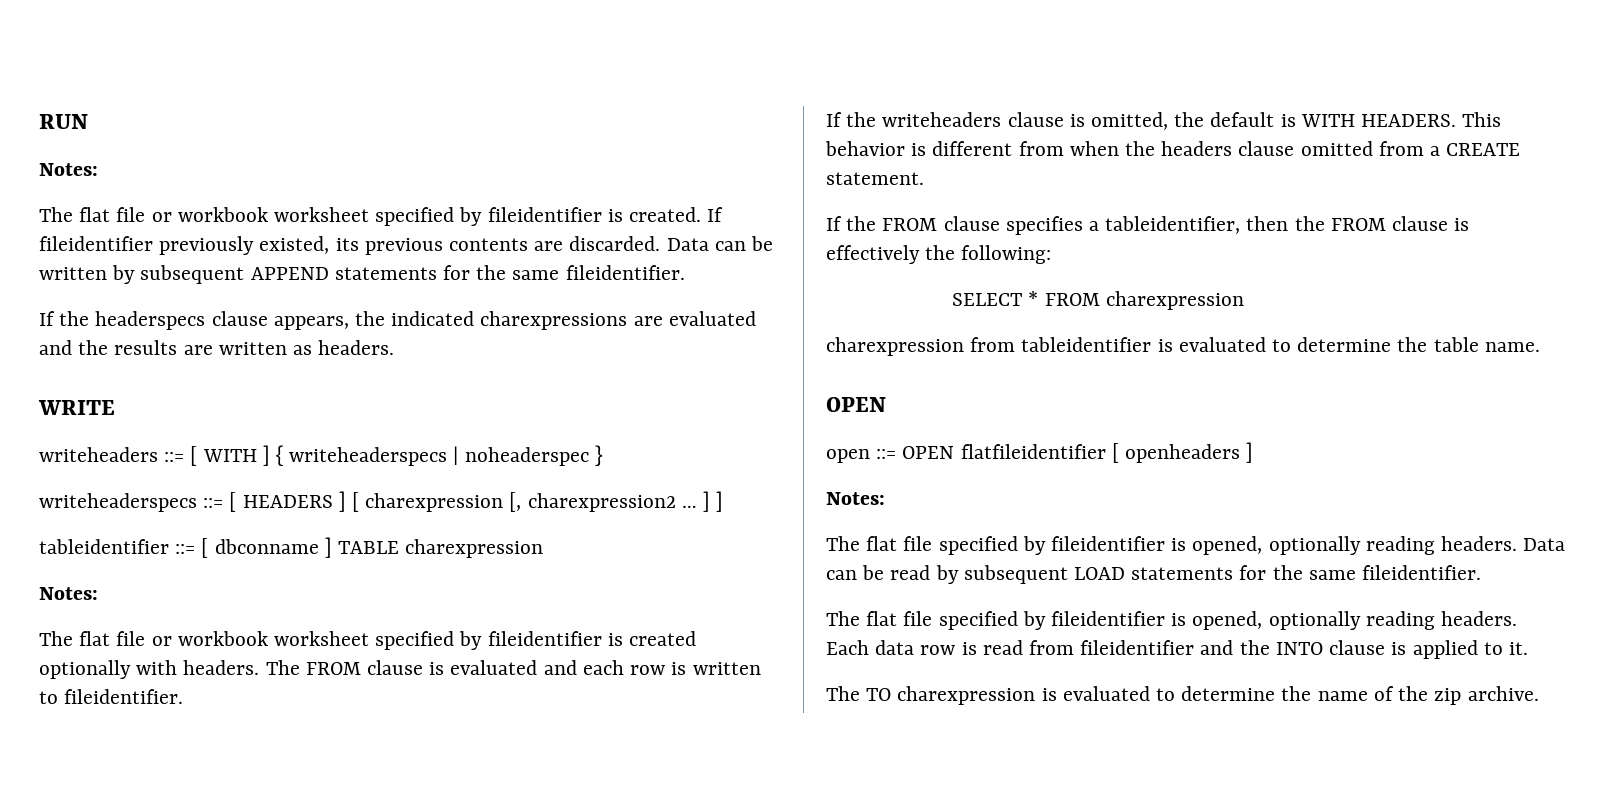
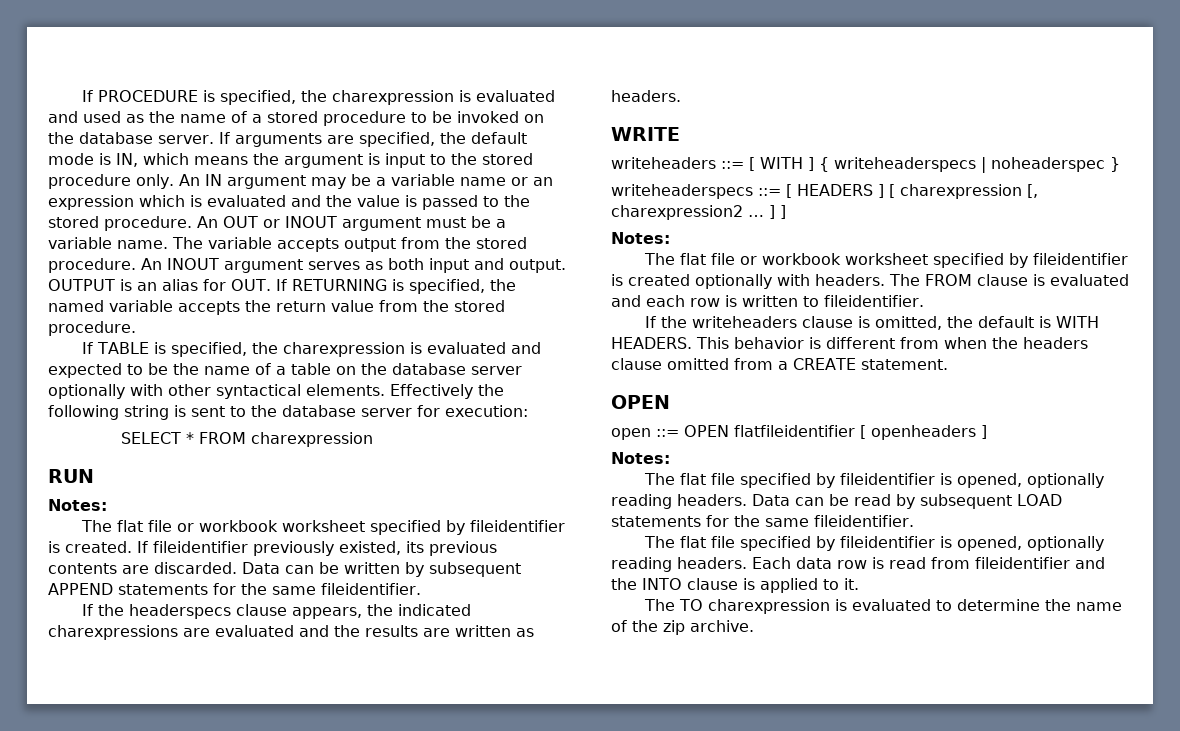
+ If PROCEDURE is specified, the charexpression is evaluated and used as the name of a stored procedure to be invoked on the database server. If arguments are specified, the default mode is IN, which means the argument is input to the stored procedure only. An IN argument may be a variable name or an expression which is evaluated and the value is passed to the stored procedure. An OUT or INOUT argument must be a variable name. The variable accepts output from the stored procedure. An INOUT argument serves as both input and output. OUTPUT is an alias for OUT. If RETURNING is specified, the named variable accepts the return value from the stored procedure.
+ If TABLE is specified, the charexpression is evaluated and expected to be the name of a table on the database server optionally with other syntactical elements. Effectively the following string is sent to the database server for execution:
+ SELECT * FROM charexpression
- tableidentifier ::= [ dbconname ] TABLE charexpression
- If the FROM clause specifies a tableidentifier, then the FROM clause is effectively the following:
- SELECT * FROM charexpression
- charexpression from tableidentifier is evaluated to determine the table name.

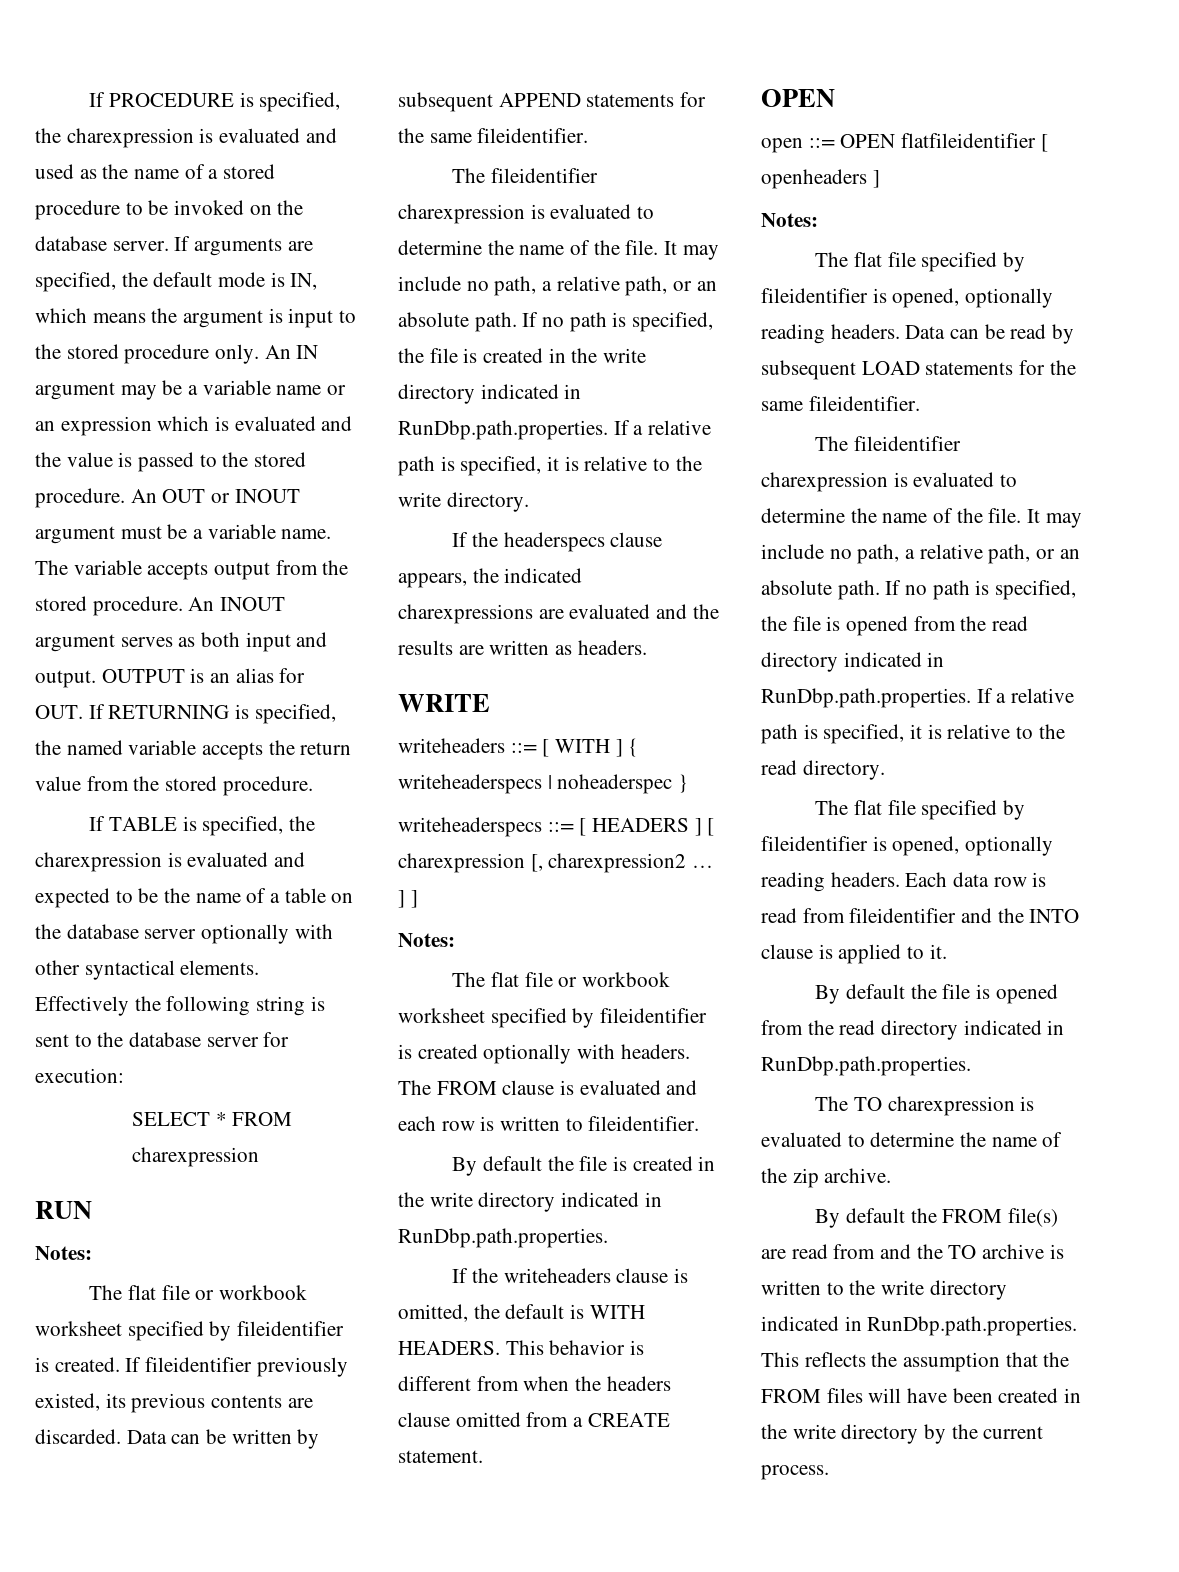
+ The fileidentifier charexpression is evaluated to determine the name of the file. It may include no path, a relative path, or an absolute path. If no path is specified, the file is created in the write directory indicated in RunDbp.path.properties. If a relative path is specified, it is relative to the write directory.
+ By default the file is created in the write directory indicated in RunDbp.path.properties.
+ The fileidentifier charexpression is evaluated to determine the name of the file. It may include no path, a relative path, or an absolute path. If no path is specified, the file is opened from the read directory indicated in RunDbp.path.properties. If a relative path is specified, it is relative to the read directory.
+ By default the file is opened from the read directory indicated in RunDbp.path.properties.
+ By default the FROM file(s) are read from and the TO archive is written to the write directory indicated in RunDbp.path.properties. This reflects the assumption that the FROM files will have been created in the write directory by the current process.

